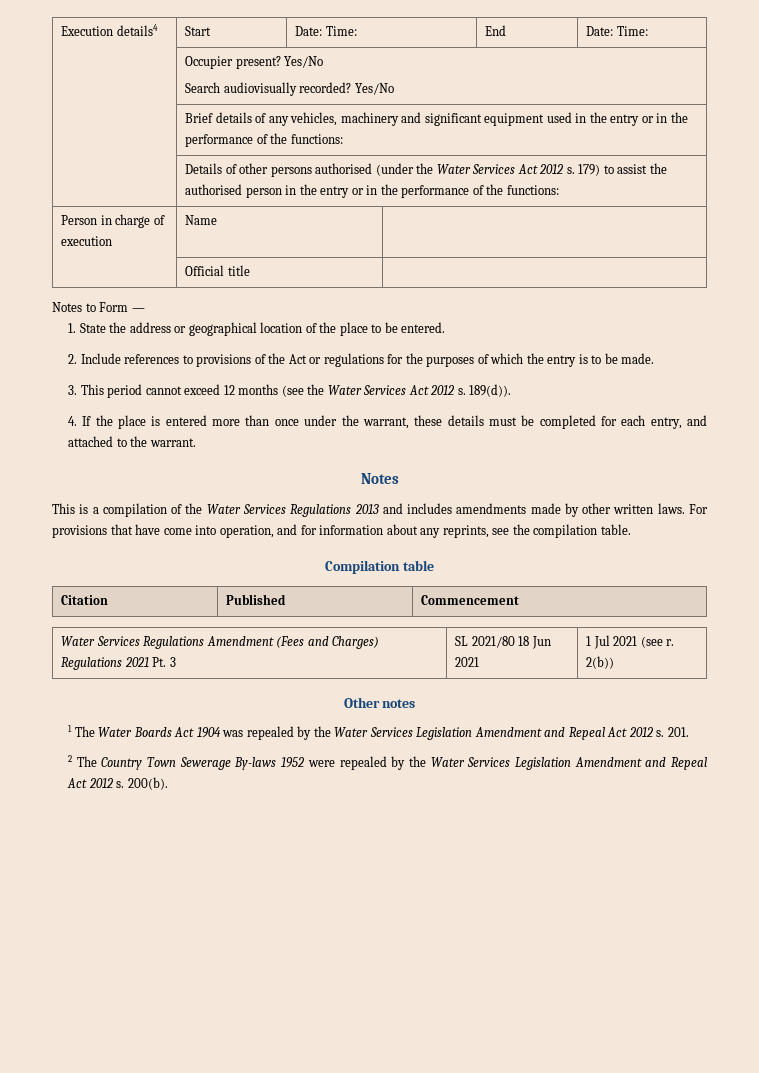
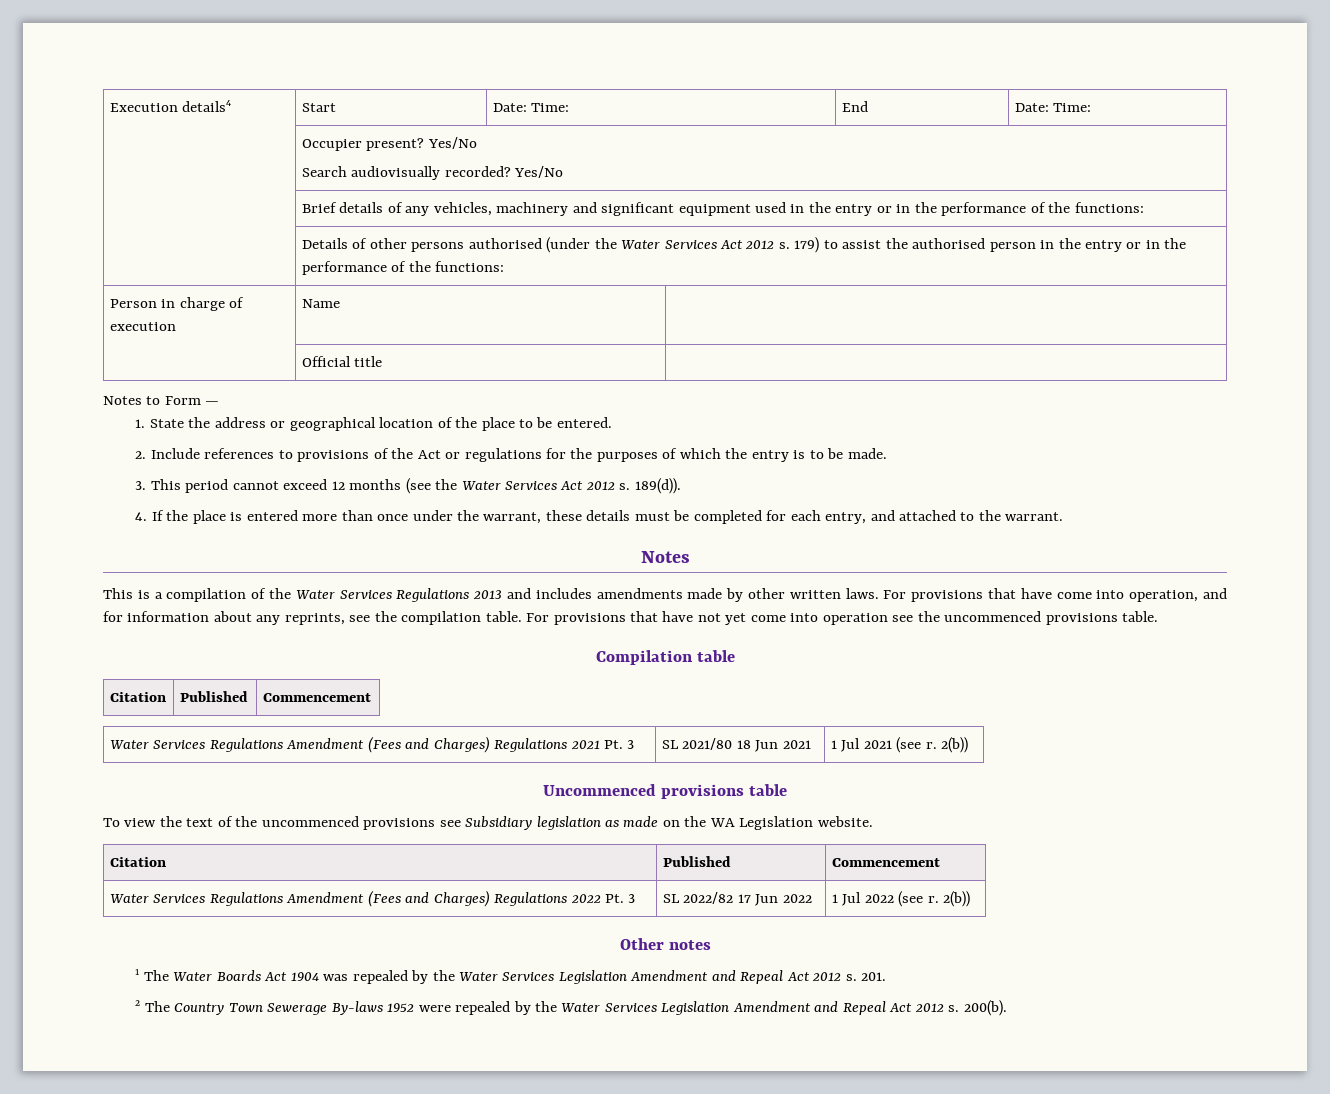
+ For provisions that have not yet come into operation see the uncommenced provisions table.
+ Uncommenced provisions table
+ To view the text of the uncommenced provisions see Subsidiary legislation as made on the WA Legislation website.
+ Citation | Published | Commencement
+ Water Services Regulations Amendment (Fees and Charges) Regulations 2022 Pt. 3 | SL 2022/82 17 Jun 2022 | 1 Jul 2022 (see r. 2(b))

